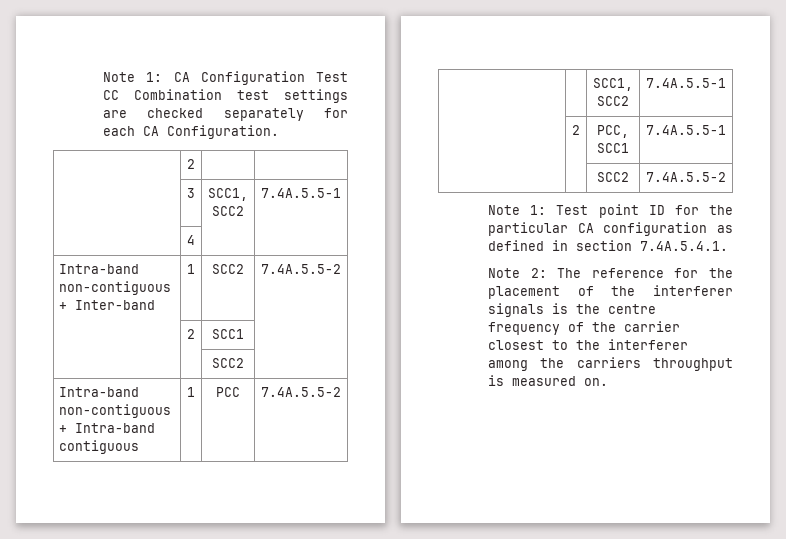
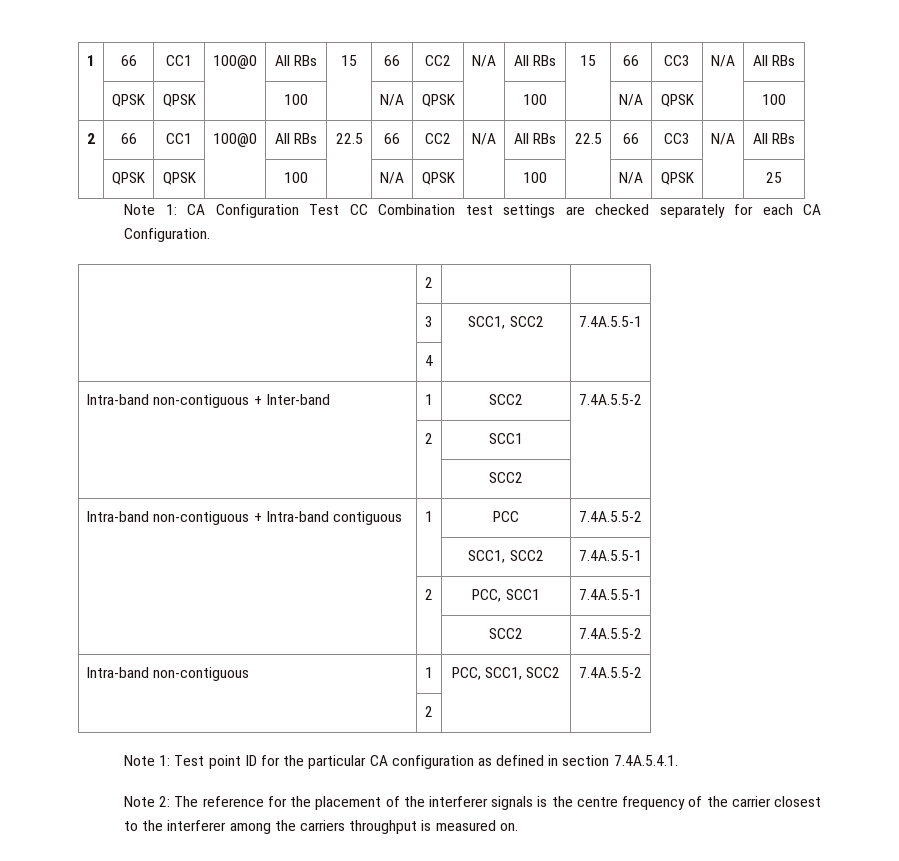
+ 1 | 66 | CC1 | 100@0 | All RBs | 15 | 66 | CC2 | N/A | All RBs | 15 | 66 | CC3 | N/A | All RBs
+ | QPSK | QPSK | | 100 | | N/A | QPSK | | 100 | | N/A | QPSK | | 100
+ 2 | 66 | CC1 | 100@0 | All RBs | 22.5 | 66 | CC2 | N/A | All RBs | 22.5 | 66 | CC3 | N/A | All RBs
+ | QPSK | QPSK | | 100 | | N/A | QPSK | | 100 | | N/A | QPSK | | 25
+ Intra-band non-contiguous | 1 | PCC, SCC1, SCC2 | 7.4A.5.5-2
+ | 2 | |

